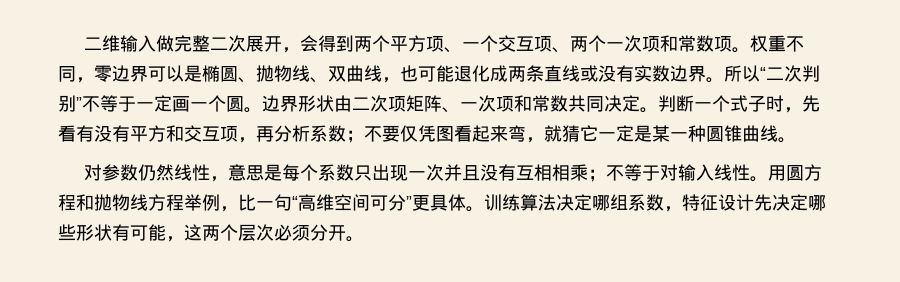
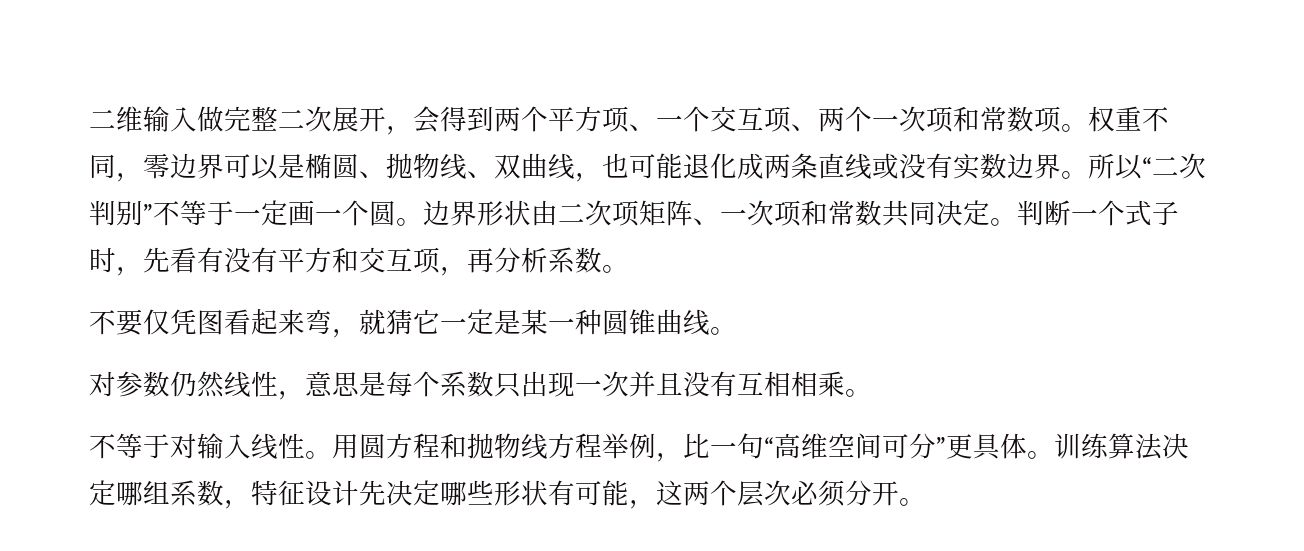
- 判断一个式子时，先看有没有平方和交互项，再分析系数；不要仅凭图看起来弯，就猜它一定是某一种圆锥曲线。
+ 判断一个式子时，先看有没有平方和交互项，再分析系数。
+ 不要仅凭图看起来弯，就猜它一定是某一种圆锥曲线。
- 对参数仍然线性，意思是每个系数只出现一次并且没有互相相乘；不等于对输入线性。
+ 对参数仍然线性，意思是每个系数只出现一次并且没有互相相乘。
+ 不等于对输入线性。

